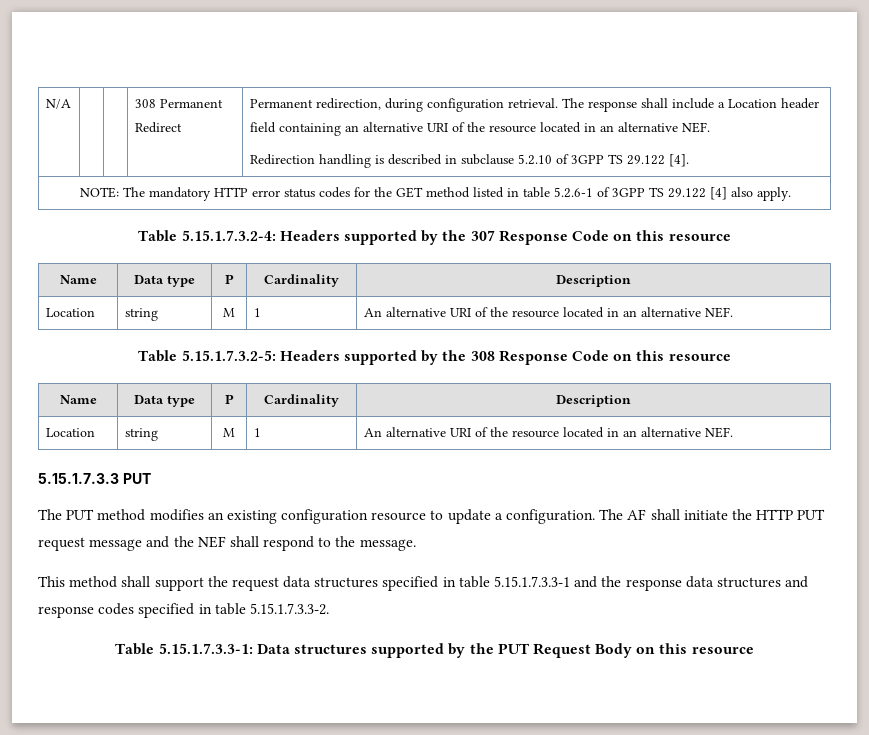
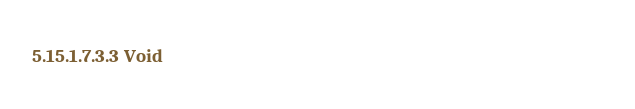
- N/A | | | 308 Permanent Redirect | Permanent redirection, during configuration retrieval. The response shall include a Location header field containing an alternative URI of the resource located in an alternative NEF.
- Redirection handling is described in subclause 5.2.10 of 3GPP TS 29.122 [4].
- NOTE: The mandatory HTTP error status codes for the GET method listed in table 5.2.6-1 of 3GPP TS 29.122 [4] also apply.
- Table 5.15.1.7.3.2-4: Headers supported by the 307 Response Code on this resource
- Name | Data type | P | Cardinality | Description
- Location | string | M | 1 | An alternative URI of the resource located in an alternative NEF.
- Table 5.15.1.7.3.2-5: Headers supported by the 308 Response Code on this resource
- Name | Data type | P | Cardinality | Description
- Location | string | M | 1 | An alternative URI of the resource located in an alternative NEF.
- 5.15.1.7.3.3 PUT
- The PUT method modifies an existing configuration resource to update a configuration. The AF shall initiate the HTTP PUT request message and the NEF shall respond to the message.
- This method shall support the request data structures specified in table 5.15.1.7.3.3-1 and the response data structures and response codes specified in table 5.15.1.7.3.3-2.
- Table 5.15.1.7.3.3-1: Data structures supported by the PUT Request Body on this resource
+ 5.15.1.7.3.3 Void

